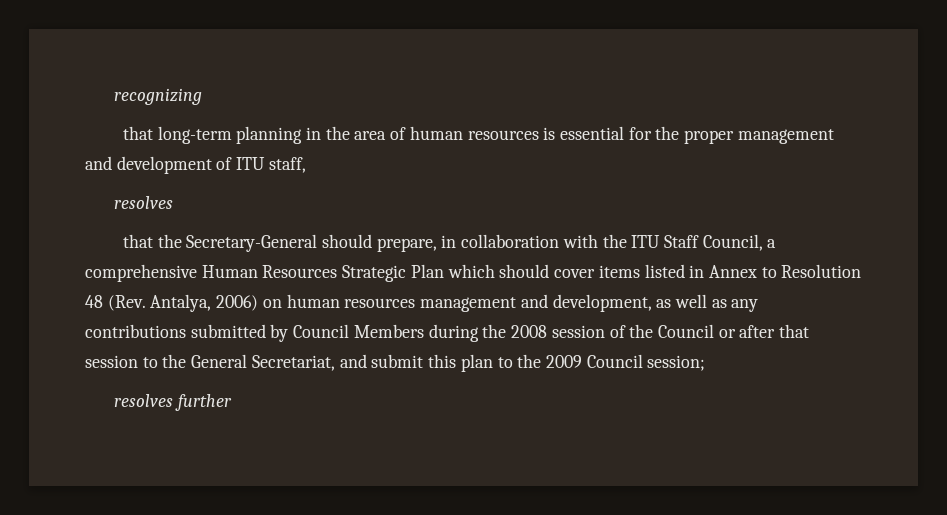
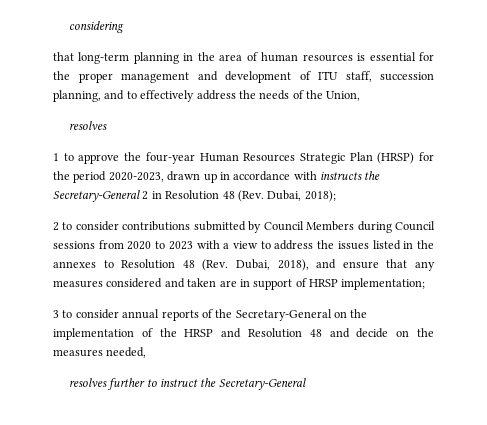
- recognizing
+ considering
- that long-term planning in the area of human resources is essential for the proper management and development of ITU staff,
+ that long-term planning in the area of human resources is essential for the proper management and development of ITU staff, succession planning, and to effectively address the needs of the Union,
  resolves
- that the Secretary-General should prepare, in collaboration with the ITU Staff Council, a comprehensive Human Resources Strategic Plan which should cover items listed in Annex to Resolution 48 (Rev. Antalya, 2006) on human resources management and development, as well as any contributions submitted by Council Members during the 2008 session of the Council or after that session to the General Secretariat, and submit this plan to the 2009 Council session;
- resolves further
+ 1 to approve the four-year Human Resources Strategic Plan (HRSP) for the period 2020-2023, drawn up in accordance with instructs the Secretary-General 2 in Resolution 48 (Rev. Dubai, 2018);
+ 2 to consider contributions submitted by Council Members during Council sessions from 2020 to 2023 with a view to address the issues listed in the annexes to Resolution 48 (Rev. Dubai, 2018), and ensure that any measures considered and taken are in support of HRSP implementation;
+ 3 to consider annual reports of the Secretary-General on the implementation of the HRSP and Resolution 48 and decide on the measures needed,
+ resolves further to instruct the Secretary-General

